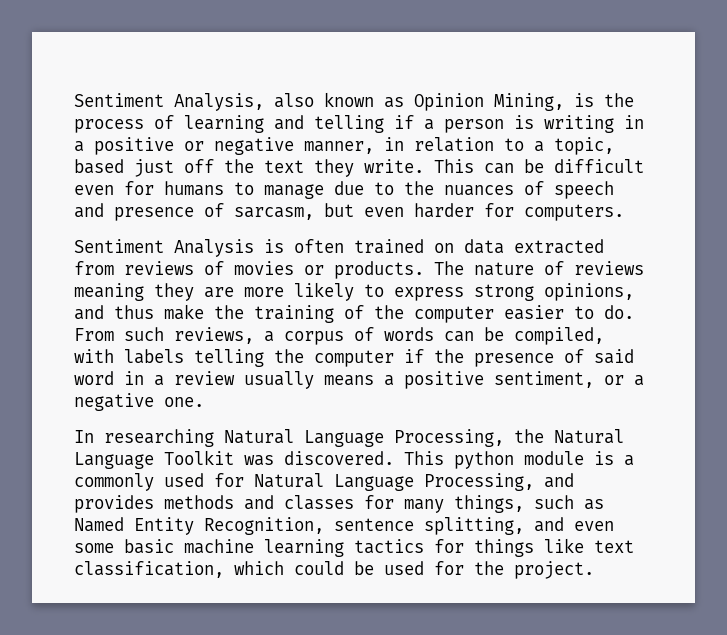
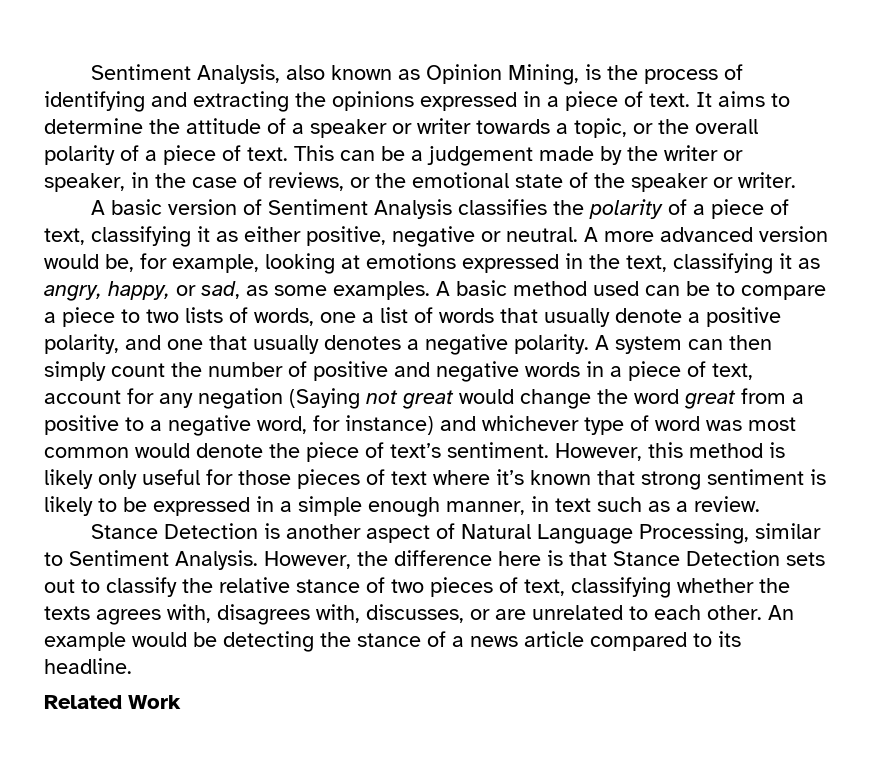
- Sentiment Analysis, also known as Opinion Mining, is the process of learning and telling if a person is writing in a positive or negative manner, in relation to a topic, based just off the text they write. This can be difficult even for humans to manage due to the nuances of speech and presence of sarcasm, but even harder for computers.
- Sentiment Analysis is often trained on data extracted from reviews of movies or products. The nature of reviews meaning they are more likely to express strong opinions, and thus make the training of the computer easier to do. From such reviews, a corpus of words can be compiled, with labels telling the computer if the presence of said word in a review usually means a positive sentiment, or a negative one.
- In researching Natural Language Processing, the Natural Language Toolkit was discovered. This python module is a commonly used for Natural Language Processing, and provides methods and classes for many things, such as Named Entity Recognition, sentence splitting, and even some basic machine learning tactics for things like text classification, which could be used for the project.
+ Sentiment Analysis, also known as Opinion Mining, is the process of identifying and extracting the opinions expressed in a piece of text. It aims to determine the attitude of a speaker or writer towards a topic, or the overall polarity of a piece of text. This can be a judgement made by the writer or speaker, in the case of reviews, or the emotional state of the speaker or writer.
+ A basic version of Sentiment Analysis classifies the polarity of a piece of text, classifying it as either positive, negative or neutral. A more advanced version would be, for example, looking at emotions expressed in the text, classifying it as angry, happy, or sad, as some examples. A basic method used can be to compare a piece to two lists of words, one a list of words that usually denote a positive polarity, and one that usually denotes a negative polarity. A system can then simply count the number of positive and negative words in a piece of text, account for any negation (Saying not great would change the word great from a positive to a negative word, for instance) and whichever type of word was most common would denote the piece of text’s sentiment. However, this method is likely only useful for those pieces of text where it’s known that strong sentiment is likely to be expressed in a simple enough manner, in text such as a review.
+ Stance Detection is another aspect of Natural Language Processing, similar to Sentiment Analysis. However, the difference here is that Stance Detection sets out to classify the relative stance of two pieces of text, classifying whether the texts agrees with, disagrees with, discusses, or are unrelated to each other. An example would be detecting the stance of a news article compared to its headline.
+ Related Work

